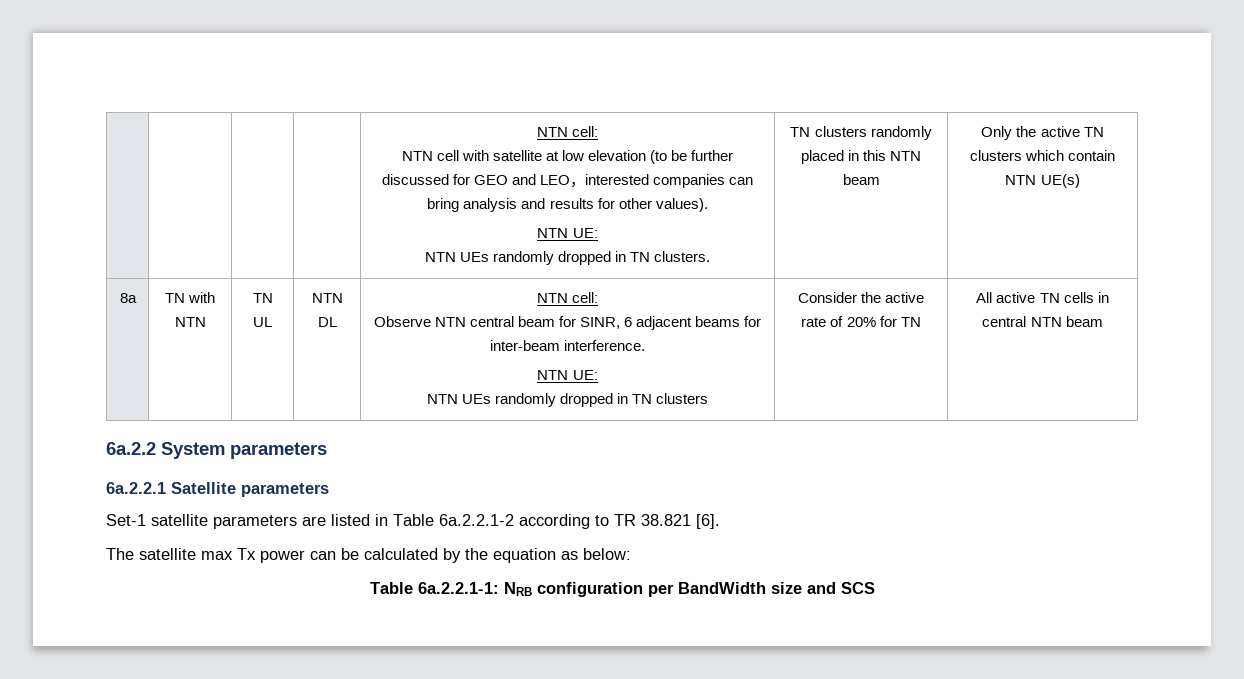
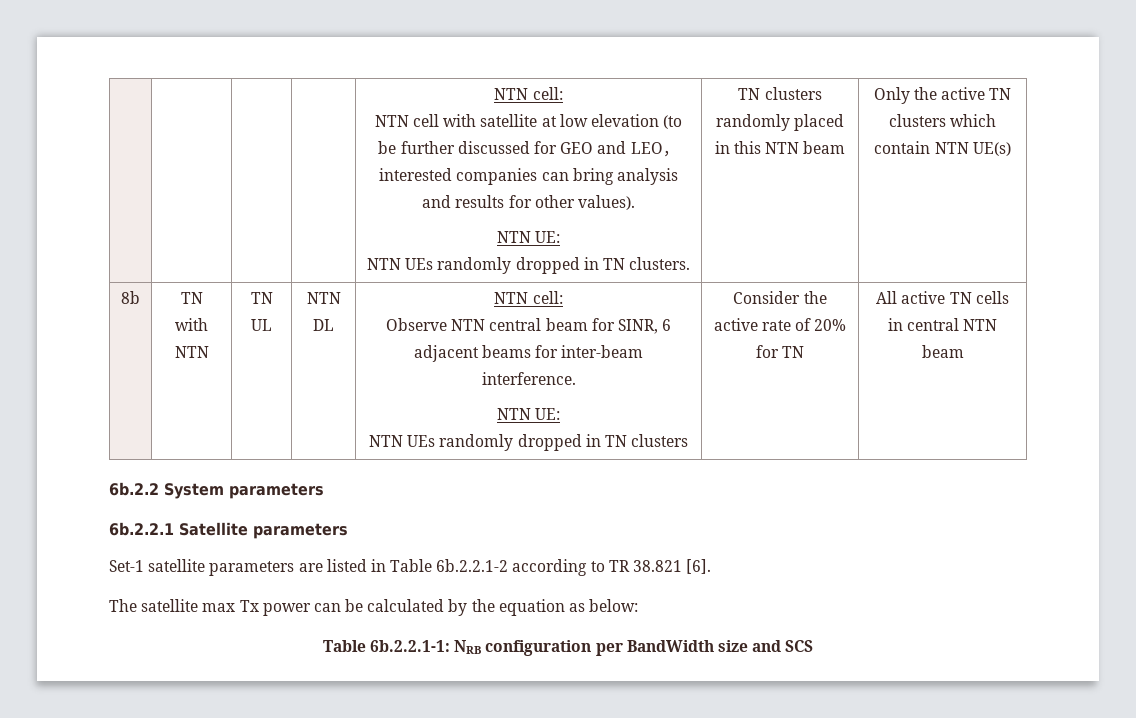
- 8a
+ 8b
- 6a.2.2 System parameters
+ 6b.2.2 System parameters
- 6a.2.2.1 Satellite parameters
+ 6b.2.2.1 Satellite parameters
- Set-1 satellite parameters are listed in Table 6a.2.2.1-2 according to TR 38.821 [6].
+ Set-1 satellite parameters are listed in Table 6b.2.2.1-2 according to TR 38.821 [6].
- Table 6a.2.2.1-1: NRB configuration per BandWidth size and SCS
+ Table 6b.2.2.1-1: NRB configuration per BandWidth size and SCS

